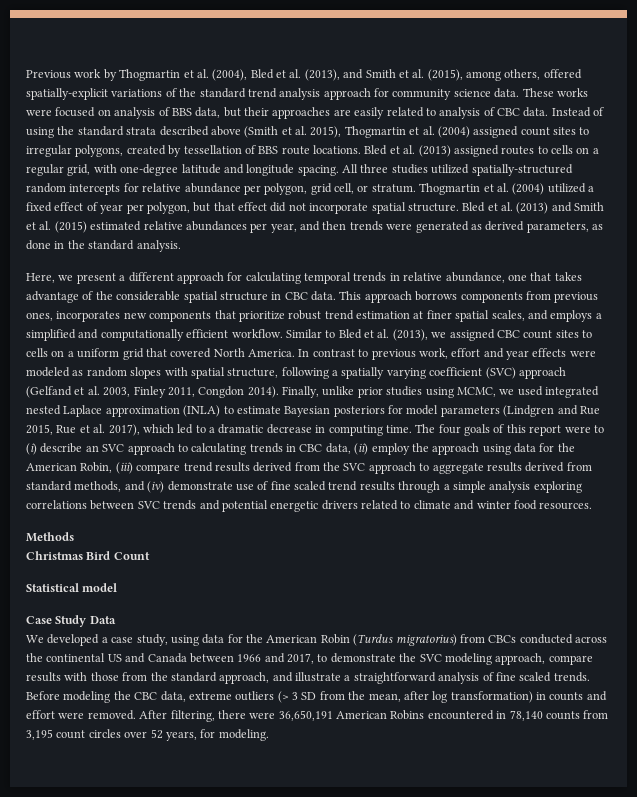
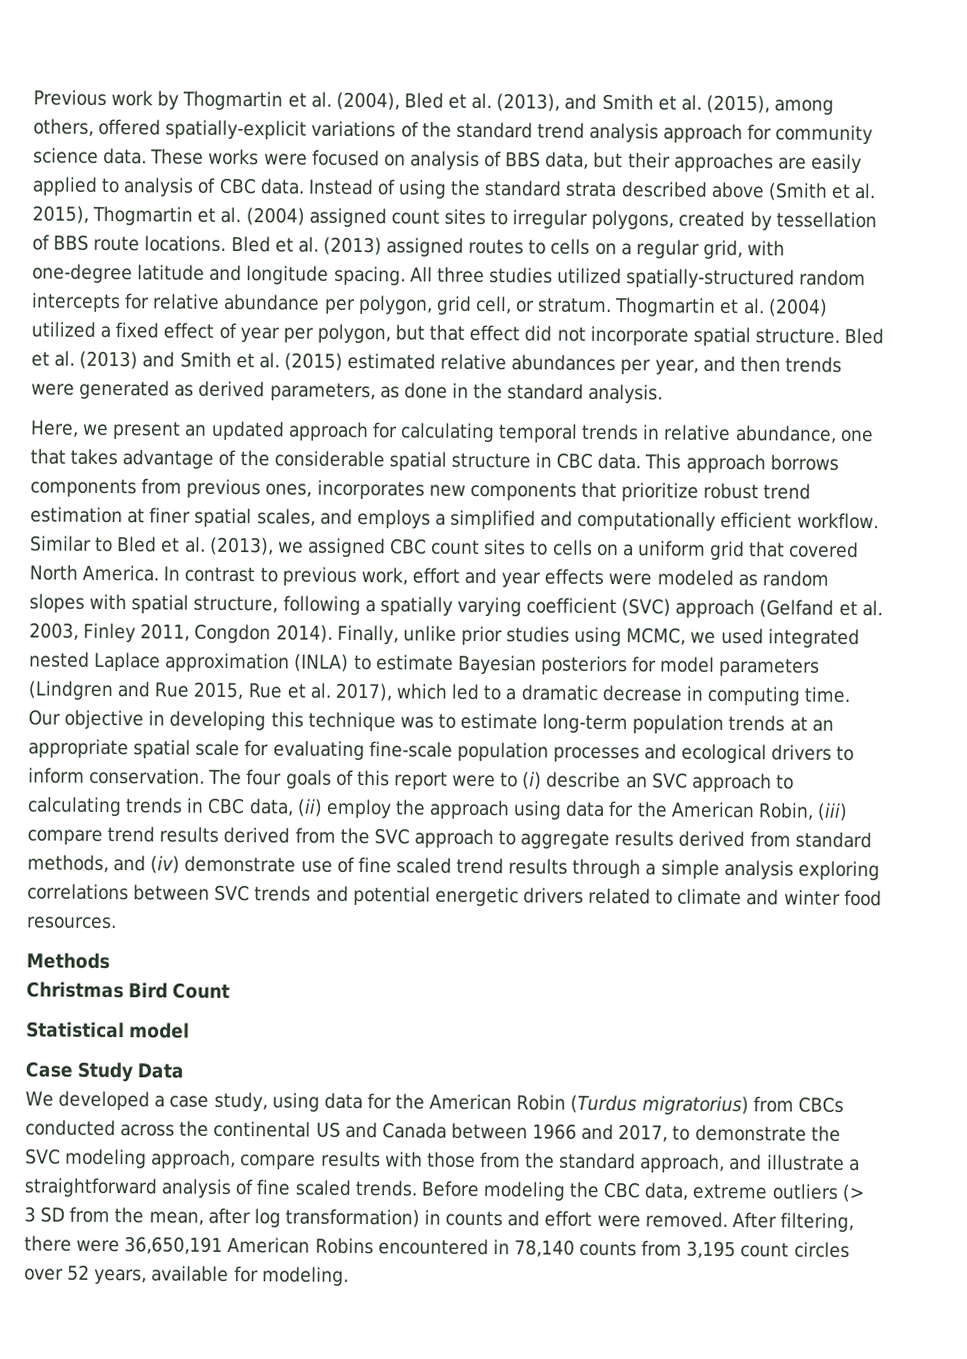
- These works were focused on analysis of BBS data, but their approaches are easily related to analysis of CBC data.
+ These works were focused on analysis of BBS data, but their approaches are easily applied to analysis of CBC data.
- Here, we present a different approach for calculating temporal trends in relative abundance, one that takes advantage of the considerable spatial structure in CBC data.
+ Here, we present an updated approach for calculating temporal trends in relative abundance, one that takes advantage of the considerable spatial structure in CBC data.
+ Our objective in developing this technique was to estimate long-term population trends at an appropriate spatial scale for evaluating fine-scale population processes and ecological drivers to inform conservation.
- After filtering, there were 36,650,191 American Robins encountered in 78,140 counts from 3,195 count circles over 52 years, for modeling.
+ After filtering, there were 36,650,191 American Robins encountered in 78,140 counts from 3,195 count circles over 52 years, available for modeling.

